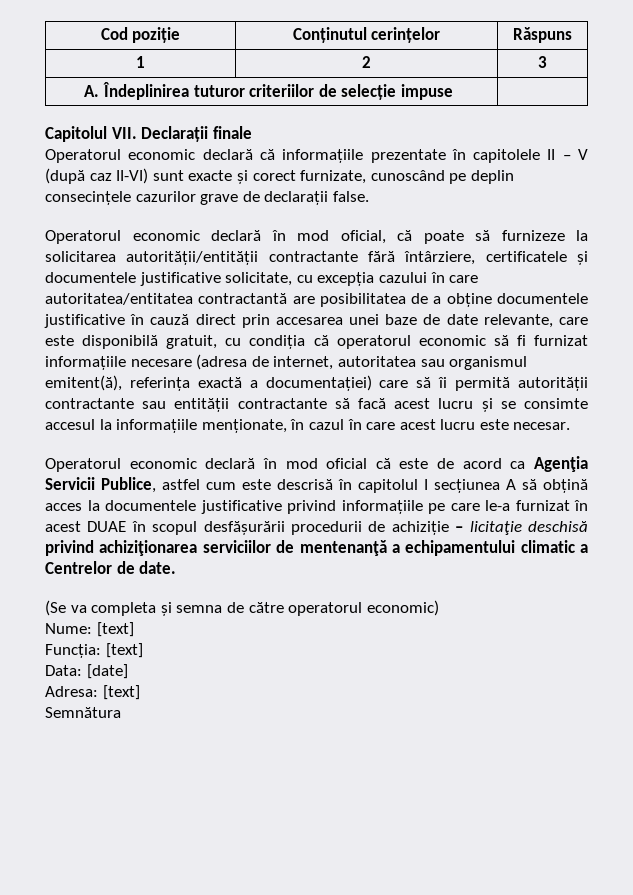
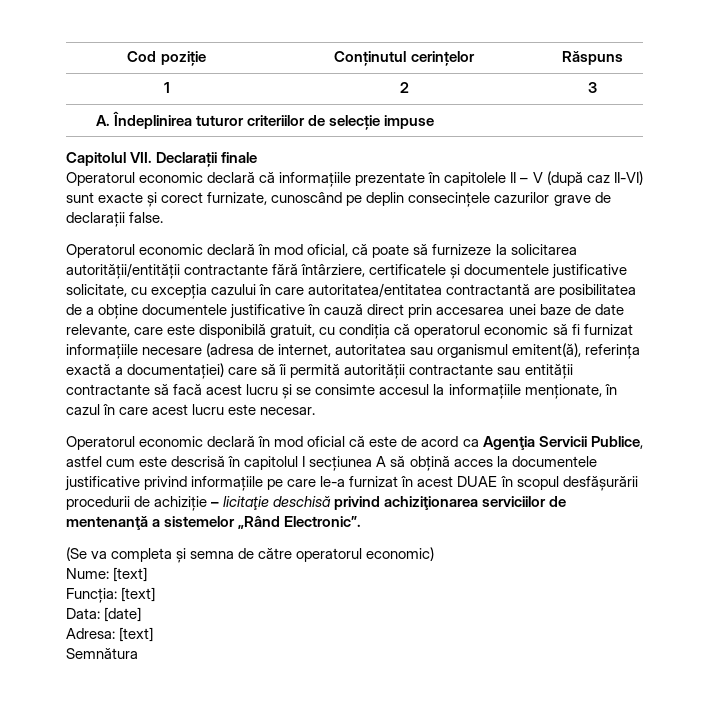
- Operatorul economic declară în mod oficial că este de acord ca Agenţia Servicii Publice, astfel cum este descrisă în capitolul I secțiunea A să obțină acces la documentele justificative privind informațiile pe care le-a furnizat în acest DUAE în scopul desfășurării procedurii de achiziție – licitaţie deschisă privind achiziţionarea serviciilor de mentenanţă a echipamentului climatic a Centrelor de date.
+ Operatorul economic declară în mod oficial că este de acord ca Agenţia Servicii Publice, astfel cum este descrisă în capitolul I secțiunea A să obțină acces la documentele justificative privind informațiile pe care le-a furnizat în acest DUAE în scopul desfășurării procedurii de achiziție – licitaţie deschisă privind achiziţionarea serviciilor de mentenanţă a sistemelor „Rând Electronic”.

